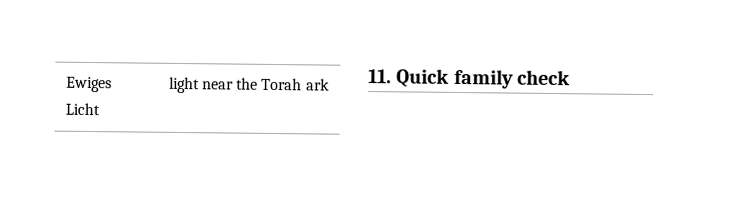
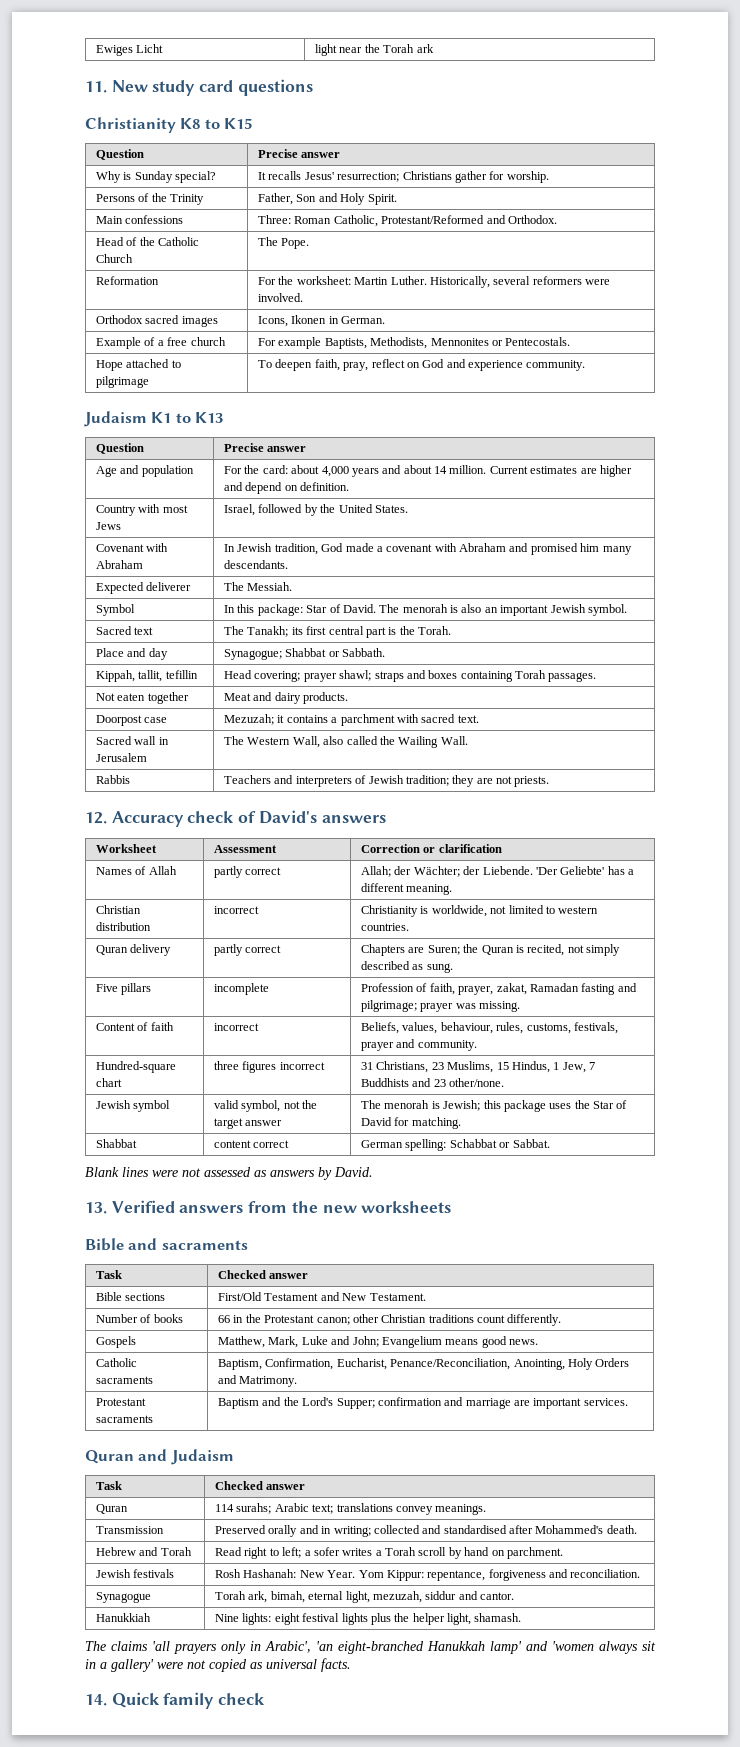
- 11. Quick family check
+ 11. New study card questions
+ Christianity K8 to K15
+ Question | Precise answer
+ Why is Sunday special? | It recalls Jesus' resurrection; Christians gather for worship.
+ Persons of the Trinity | Father, Son and Holy Spirit.
+ Main confessions | Three: Roman Catholic, Protestant/Reformed and Orthodox.
+ Head of the Catholic Church | The Pope.
+ Reformation | For the worksheet: Martin Luther. Historically, several reformers were involved.
+ Orthodox sacred images | Icons, Ikonen in German.
+ Example of a free church | For example Baptists, Methodists, Mennonites or Pentecostals.
+ Hope attached to pilgrimage | To deepen faith, pray, reflect on God and experience community.
+ Judaism K1 to K13
+ Question | Precise answer
+ Age and population | For the card: about 4,000 years and about 14 million. Current estimates are higher and depend on definition.
+ Country with most Jews | Israel, followed by the United States.
+ Covenant with Abraham | In Jewish tradition, God made a covenant with Abraham and promised him many descendants.
+ Expected deliverer | The Messiah.
+ Symbol | In this package: Star of David. The menorah is also an important Jewish symbol.
+ Sacred text | The Tanakh; its first central part is the Torah.
+ Place and day | Synagogue; Shabbat or Sabbath.
+ Kippah, tallit, tefillin | Head covering; prayer shawl; straps and boxes containing Torah passages.
+ Not eaten together | Meat and dairy products.
+ Doorpost case | Mezuzah; it contains a parchment with sacred text.
+ Sacred wall in Jerusalem | The Western Wall, also called the Wailing Wall.
+ Rabbis | Teachers and interpreters of Jewish tradition; they are not priests.
+ 12. Accuracy check of David's answers
+ Worksheet | Assessment | Correction or clarification
+ Names of Allah | partly correct | Allah; der Wächter; der Liebende. 'Der Geliebte' has a different meaning.
+ Christian distribution | incorrect | Christianity is worldwide, not limited to western countries.
+ Quran delivery | partly correct | Chapters are Suren; the Quran is recited, not simply described as sung.
+ Five pillars | incomplete | Profession of faith, prayer, zakat, Ramadan fasting and pilgrimage; prayer was missing.
+ Content of faith | incorrect | Beliefs, values, behaviour, rules, customs, festivals, prayer and community.
+ Hundred-square chart | three figures incorrect | 31 Christians, 23 Muslims, 15 Hindus, 1 Jew, 7 Buddhists and 23 other/none.
+ Jewish symbol | valid symbol, not the target answer | The menorah is Jewish; this package uses the Star of David for matching.
+ Shabbat | content correct | German spelling: Schabbat or Sabbat.
+ Blank lines were not assessed as answers by David.
+ 13. Verified answers from the new worksheets
+ Bible and sacraments
+ Task | Checked answer
+ Bible sections | First/Old Testament and New Testament.
+ Number of books | 66 in the Protestant canon; other Christian traditions count differently.
+ Gospels | Matthew, Mark, Luke and John; Evangelium means good news.
+ Catholic sacraments | Baptism, Confirmation, Eucharist, Penance/Reconciliation, Anointing, Holy Orders and Matrimony.
+ Protestant sacraments | Baptism and the Lord's Supper; confirmation and marriage are important services.
+ Quran and Judaism
+ Task | Checked answer
+ Quran | 114 surahs; Arabic text; translations convey meanings.
+ Transmission | Preserved orally and in writing; collected and standardised after Mohammed's death.
+ Hebrew and Torah | Read right to left; a sofer writes a Torah scroll by hand on parchment.
+ Jewish festivals | Rosh Hashanah: New Year. Yom Kippur: repentance, forgiveness and reconciliation.
+ Synagogue | Torah ark, bimah, eternal light, mezuzah, siddur and cantor.
+ Hanukkiah | Nine lights: eight festival lights plus the helper light, shamash.
+ The claims 'all prayers only in Arabic', 'an eight-branched Hanukkah lamp' and 'women always sit in a gallery' were not copied as universal facts.
+ 14. Quick family check

